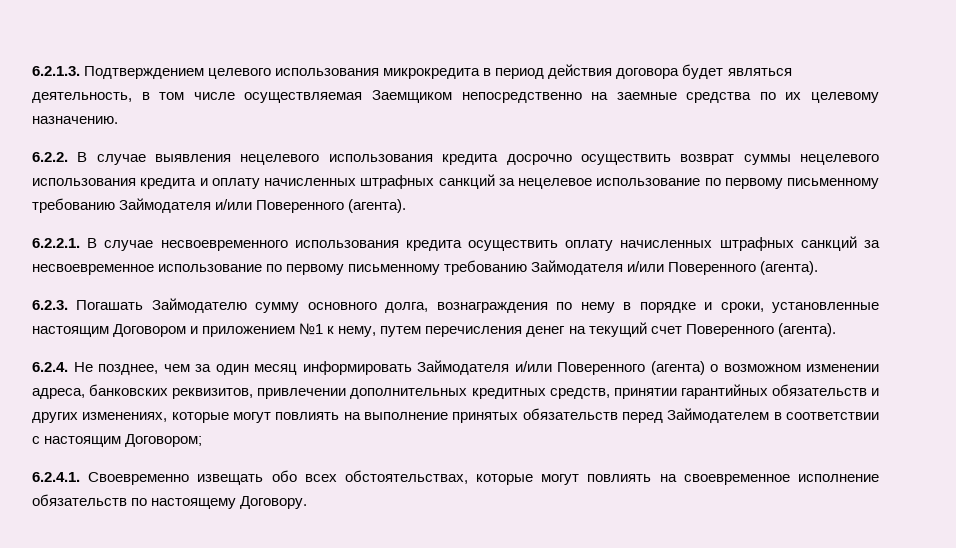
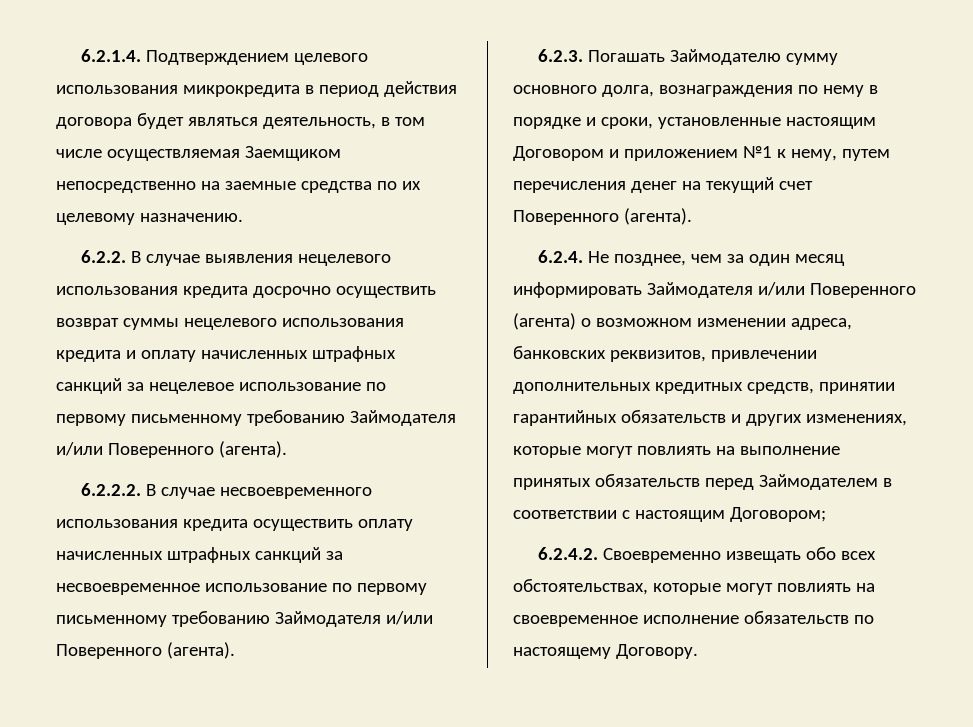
- 6.2.1.3. Подтверждением целевого использования микрокредита в период действия договора будет являться деятельность, в том числе осуществляемая Заемщиком непосредственно на заемные средства по их целевому назначению.
+ 6.2.1.4. Подтверждением целевого использования микрокредита в период действия договора будет являться деятельность, в том числе осуществляемая Заемщиком непосредственно на заемные средства по их целевому назначению.
- 6.2.2.1. В случае несвоевременного использования кредита осуществить оплату начисленных штрафных санкций за несвоевременное использование по первому письменному требованию Займодателя и/или Поверенного (агента).
+ 6.2.2.2. В случае несвоевременного использования кредита осуществить оплату начисленных штрафных санкций за несвоевременное использование по первому письменному требованию Займодателя и/или Поверенного (агента).
- 6.2.4.1. Своевременно извещать обо всех обстоятельствах, которые могут повлиять на своевременное исполнение обязательств по настоящему Договору.
+ 6.2.4.2. Своевременно извещать обо всех обстоятельствах, которые могут повлиять на своевременное исполнение обязательств по настоящему Договору.

